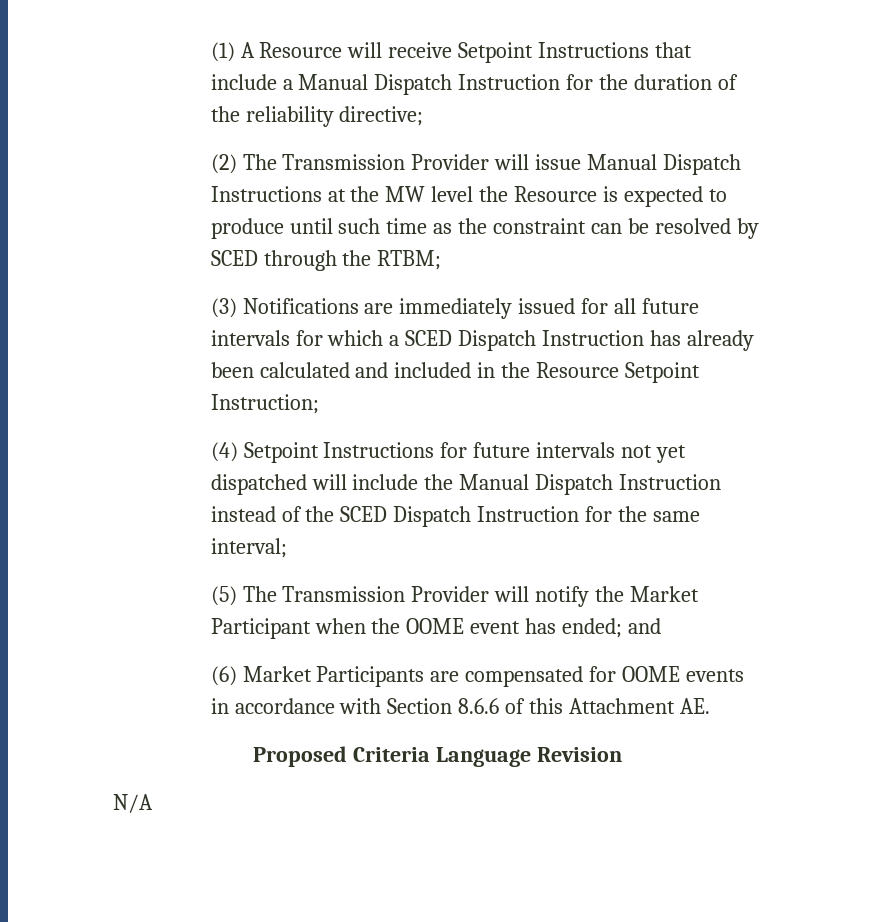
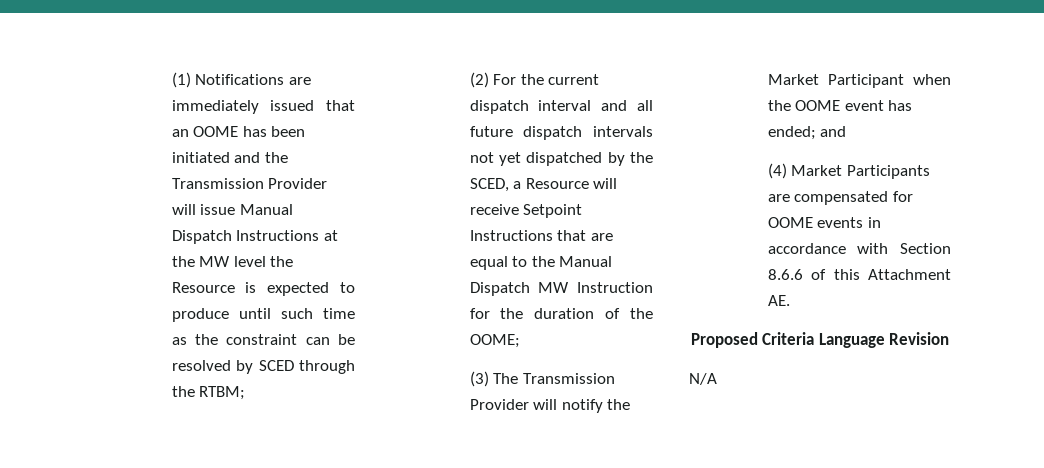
- (1) A Resource will receive Setpoint Instructions that include a Manual Dispatch Instruction for the duration of the reliability directive;
- (2) The Transmission Provider will issue Manual Dispatch Instructions at the MW level the Resource is expected to produce until such time as the constraint can be resolved by SCED through the RTBM;
+ (1) Notifications are immediately issued that an OOME has been initiated and the Transmission Provider will issue Manual Dispatch Instructions at the MW level the Resource is expected to produce until such time as the constraint can be resolved by SCED through the RTBM;
- (3) Notifications are immediately issued for all future intervals for which a SCED Dispatch Instruction has already been calculated and included in the Resource Setpoint Instruction;
- (4) Setpoint Instructions for future intervals not yet dispatched will include the Manual Dispatch Instruction instead of the SCED Dispatch Instruction for the same interval;
- (5) The Transmission Provider will notify the Market Participant when the OOME event has ended; and
+ (2) For the current dispatch interval and all future dispatch intervals not yet dispatched by the SCED, a Resource will receive Setpoint Instructions that are equal to the Manual Dispatch MW Instruction for the duration of the OOME;
+ (3) The Transmission Provider will notify the Market Participant when the OOME event has ended; and
- (6) Market Participants are compensated for OOME events in accordance with Section 8.6.6 of this Attachment AE.
+ (4) Market Participants are compensated for OOME events in accordance with Section 8.6.6 of this Attachment AE.

